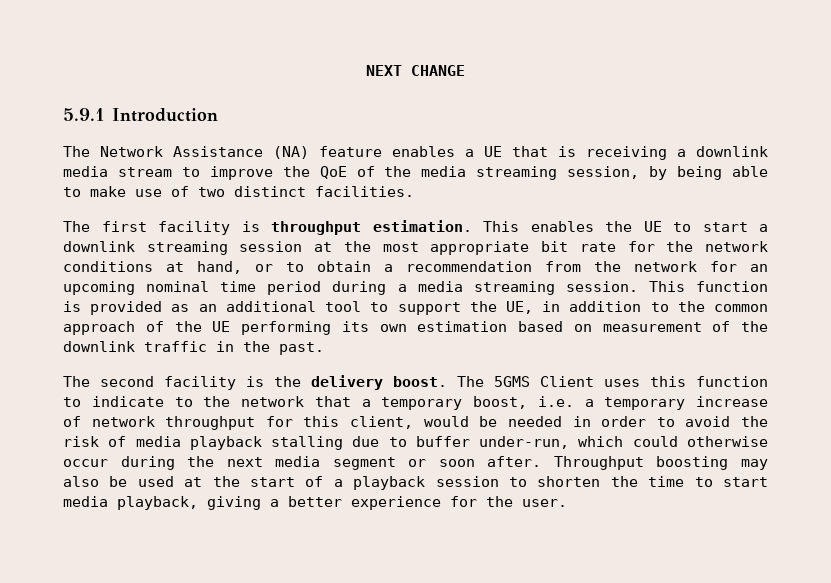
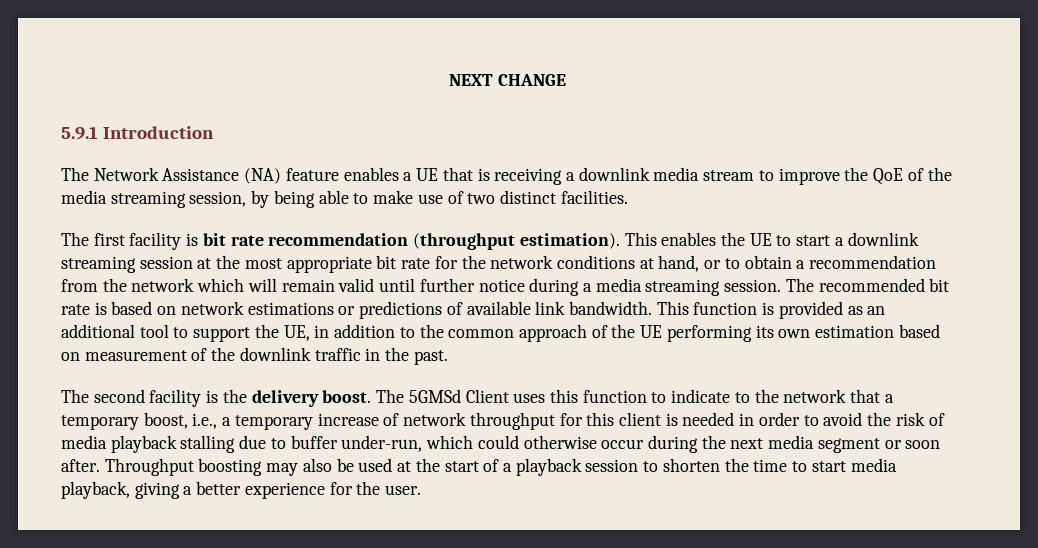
- The first facility is throughput estimation.
+ The first facility is bit rate recommendation (throughput estimation).
- This enables the UE to start a downlink streaming session at the most appropriate bit rate for the network conditions at hand, or to obtain a recommendation from the network for an upcoming nominal time period during a media streaming session.
+ This enables the UE to start a downlink streaming session at the most appropriate bit rate for the network conditions at hand, or to obtain a recommendation from the network which will remain valid until further notice during a media streaming session.
+ The recommended bit rate is based on network estimations or predictions of available link bandwidth.
- The 5GMS Client uses this function to indicate to the network that a temporary boost, i.e. a temporary increase of network throughput for this client, would be needed in order to avoid the risk of media playback stalling due to buffer under-run, which could otherwise occur during the next media segment or soon after.
+ The 5GMSd Client uses this function to indicate to the network that a temporary boost, i.e., a temporary increase of network throughput for this client is needed in order to avoid the risk of media playback stalling due to buffer under-run, which could otherwise occur during the next media segment or soon after.

